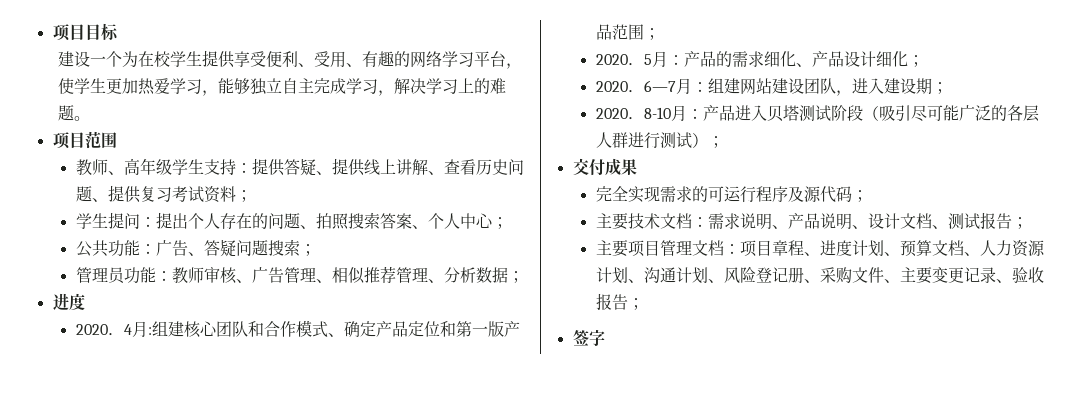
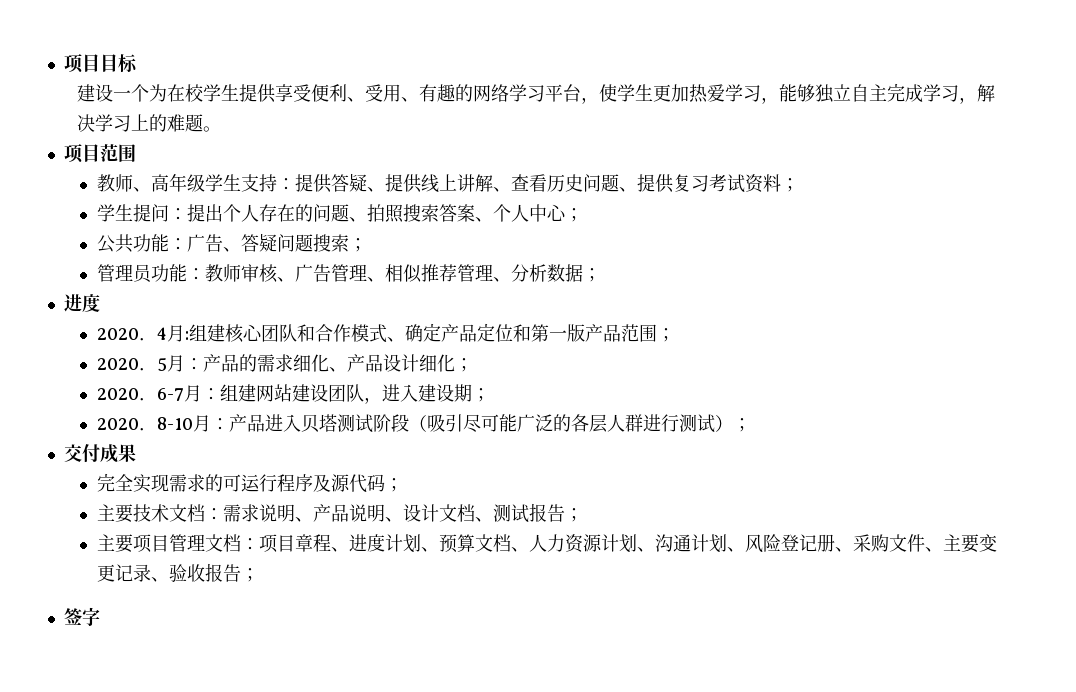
- 2020．6—7月：组建网站建设团队，进入建设期；
+ 2020．6-7月：组建网站建设团队，进入建设期；

